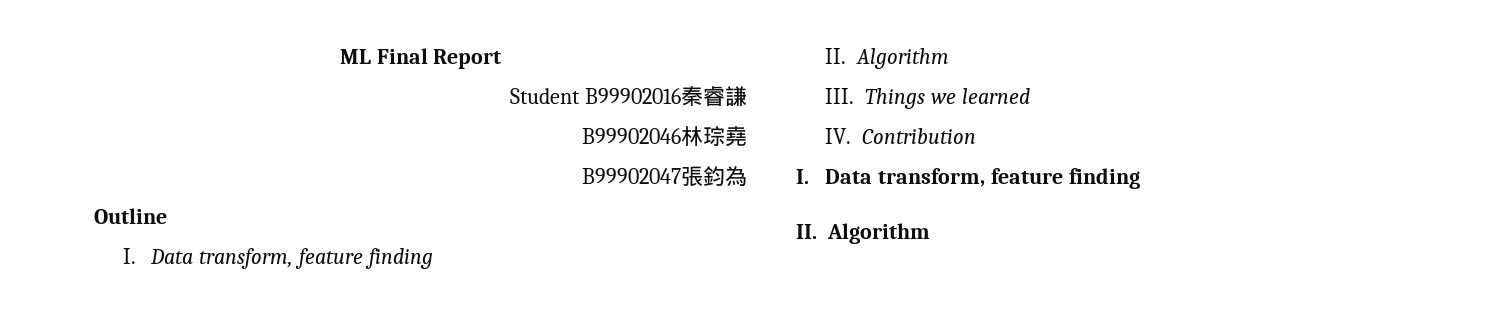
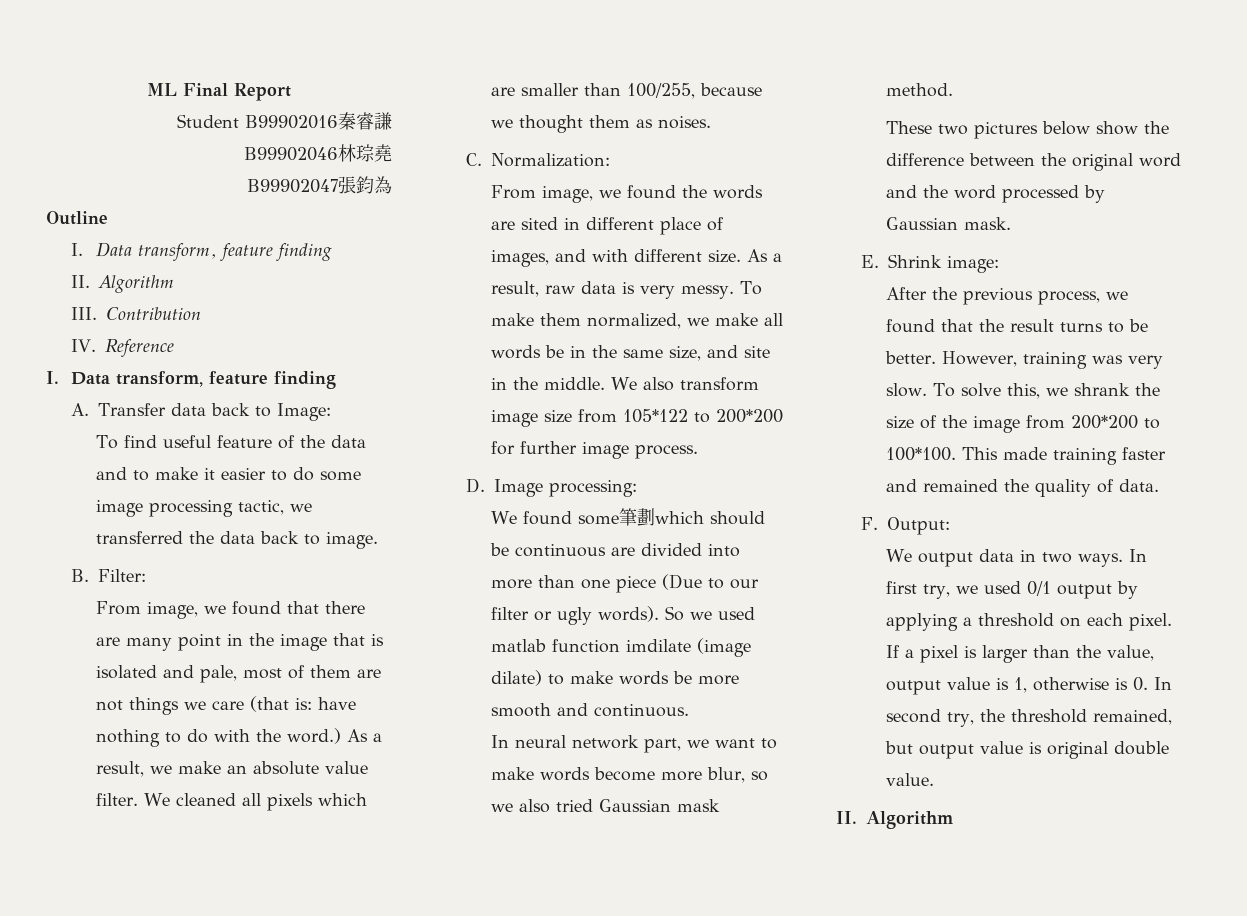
- III. Things we learned
+ III. Contribution
- IV. Contribution
+ IV. Reference
  I. Data transform, feature finding
+ A. Transfer data back to Image:
+ To find useful feature of the data and to make it easier to do some image processing tactic, we transferred the data back to image.
+ B. Filter:
+ From image, we found that there are many point in the image that is isolated and pale, most of them are not things we care (that is: have nothing to do with the word.) As a result, we make an absolute value filter. We cleaned all pixels which are smaller than 100/255, because we thought them as noises.
+ C. Normalization:
+ From image, we found the words are sited in different place of images, and with different size. As a result, raw data is very messy. To make them normalized, we make all words be in the same size, and site in the middle. We also transform image size from 105*122 to 200*200 for further image process.
+ D. Image processing:
+ We found some筆劃which should be continuous are divided into more than one piece (Due to our filter or ugly words). So we used matlab function imdilate (image dilate) to make words be more smooth and continuous.
+ In neural network part, we want to make words become more blur, so we also tried Gaussian mask method.
+ These two pictures below show the difference between the original word and the word processed by Gaussian mask.
+ E. Shrink image:
+ After the previous process, we found that the result turns to be better. However, training was very slow. To solve this, we shrank the size of the image from 200*200 to 100*100. This made training faster and remained the quality of data.
+ F. Output:
+ We output data in two ways. In first try, we used 0/1 output by applying a threshold on each pixel. If a pixel is larger than the value, output value is 1, otherwise is 0. In second try, the threshold remained, but output value is original double value.

